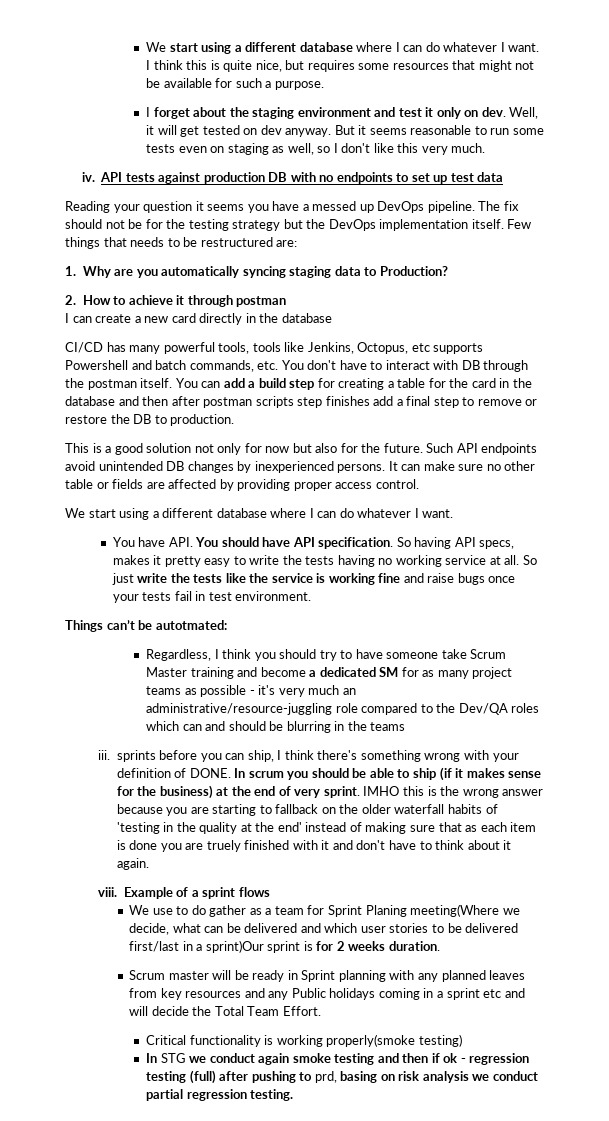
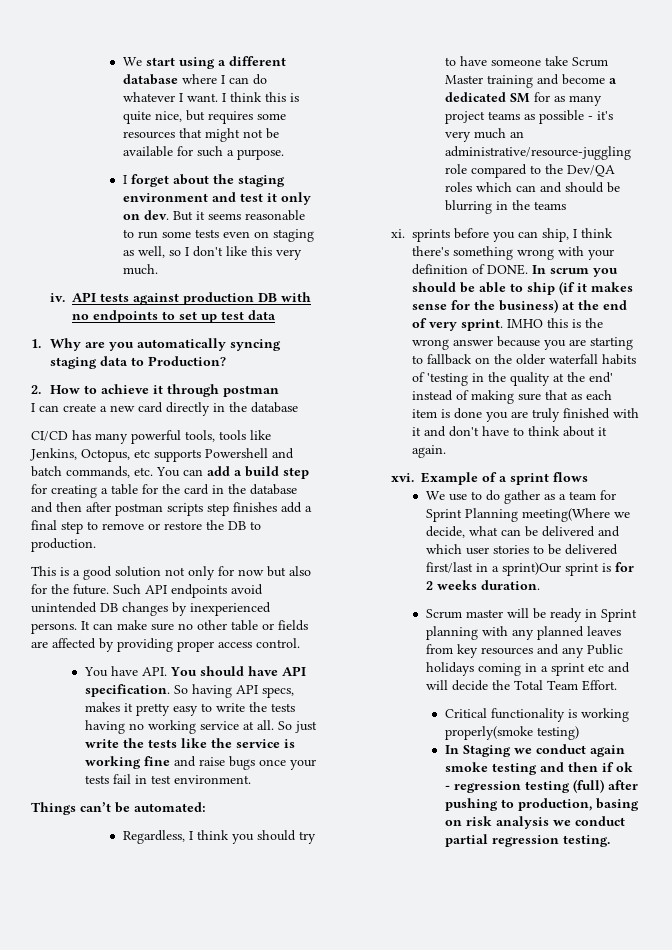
- Well, it will get tested on dev anyway.
- Reading your question it seems you have a messed up DevOps pipeline. The fix should not be for the testing strategy but the DevOps implementation itself. Few things that needs to be restructured are:
- CI/CD has many powerful tools, tools like Jenkins, Octopus, etc supports Powershell and batch commands, etc. You don't have to interact with DB through the postman itself. You can add a build step for creating a table for the card in the database and then after postman scripts step finishes add a final step to remove or restore the DB to production.
+ CI/CD has many powerful tools, tools like Jenkins, Octopus, etc supports Powershell and batch commands, etc. You can add a build step for creating a table for the card in the database and then after postman scripts step finishes add a final step to remove or restore the DB to production.
  It can make sure no other table or fields are affected by providing proper access control.
- We start using a different database where I can do whatever I want.
- Things can’t be autotmated:
+ Things can’t be automated:
- iii. sprints before you can ship, I think there's something wrong with your definition of DONE.
+ xi. sprints before you can ship, I think there's something wrong with your definition of DONE.
- IMHO this is the wrong answer because you are starting to fallback on the older waterfall habits of 'testing in the quality at the end' instead of making sure that as each item is done you are truely finished with it and don't have to think about it again.
+ IMHO this is the wrong answer because you are starting to fallback on the older waterfall habits of 'testing in the quality at the end' instead of making sure that as each item is done you are truly finished with it and don't have to think about it again.
- viii.
+ xvi.
- We use to do gather as a team for Sprint Planing meeting(Where we decide, what can be delivered and which user stories to be delivered first/last in a sprint)Our sprint is for 2 weeks duration.
+ We use to do gather as a team for Sprint Planning meeting(Where we decide, what can be delivered and which user stories to be delivered first/last in a sprint)Our sprint is for 2 weeks duration.
- In STG we conduct again smoke testing and then if ok - regression testing (full) after pushing to prd, basing on risk analysis we conduct partial regression testing.
+ In Staging we conduct again smoke testing and then if ok - regression testing (full) after pushing to production, basing on risk analysis we conduct partial regression testing.

